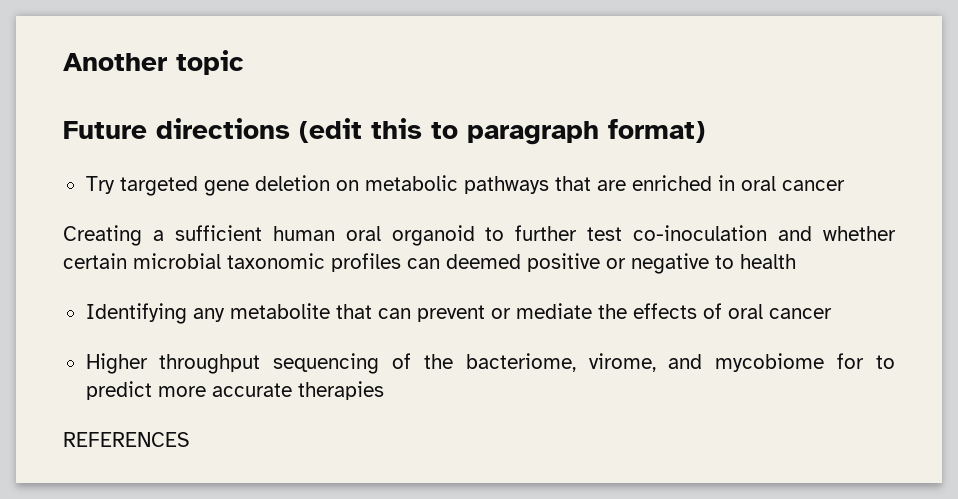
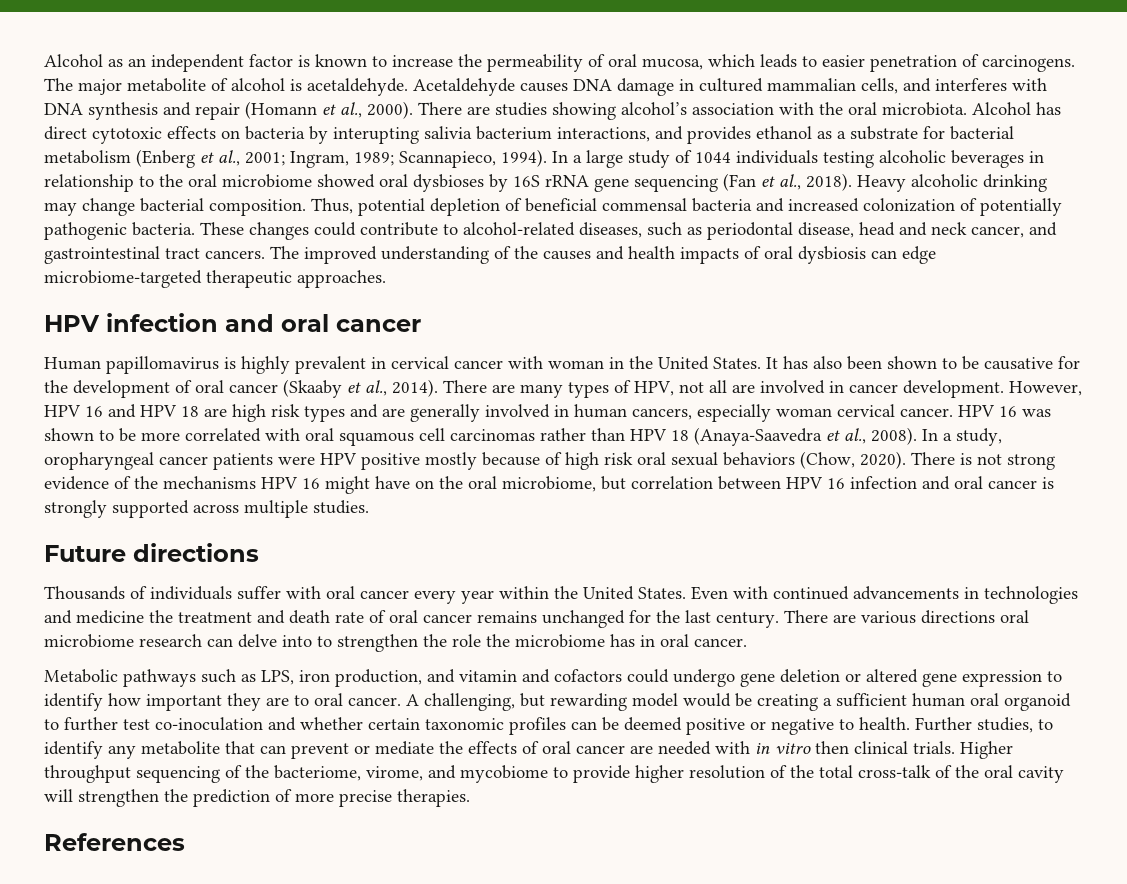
- Another topic
- Future directions (edit this to paragraph format)
- Try targeted gene deletion on metabolic pathways that are enriched in oral cancer
- Creating a sufficient human oral organoid to further test co-inoculation and whether certain microbial taxonomic profiles can deemed positive or negative to health
- Identifying any metabolite that can prevent or mediate the effects of oral cancer
- Higher throughput sequencing of the bacteriome, virome, and mycobiome for to predict more accurate therapies
- REFERENCES
+ Alcohol as an independent factor is known to increase the permeability of oral mucosa, which leads to easier penetration of carcinogens. The major metabolite of alcohol is acetaldehyde. Acetaldehyde causes DNA damage in cultured mammalian cells, and interferes with DNA synthesis and repair (Homann et al., 2000). There are studies showing alcohol’s association with the oral microbiota. Alcohol has direct cytotoxic effects on bacteria by interupting salivia bacterium interactions, and provides ethanol as a substrate for bacterial metabolism (Enberg et al., 2001; Ingram, 1989; Scannapieco, 1994). In a large study of 1044 individuals testing alcoholic beverages in relationship to the oral microbiome showed oral dysbioses by 16S rRNA gene sequencing (Fan et al., 2018). Heavy alcoholic drinking may change bacterial composition. Thus, potential depletion of beneficial commensal bacteria and increased colonization of potentially pathogenic bacteria. These changes could contribute to alcohol-related diseases, such as periodontal disease, head and neck cancer, and gastrointestinal tract cancers. The improved understanding of the causes and health impacts of oral dysbiosis can edge microbiome-targeted therapeutic approaches.
+ HPV infection and oral cancer
+ Human papillomavirus is highly prevalent in cervical cancer with woman in the United States. It has also been shown to be causative for the development of oral cancer (Skaaby et al., 2014). There are many types of HPV, not all are involved in cancer development. However, HPV 16 and HPV 18 are high risk types and are generally involved in human cancers, especially woman cervical cancer. HPV 16 was shown to be more correlated with oral squamous cell carcinomas rather than HPV 18 (Anaya-Saavedra et al., 2008). In a study, oropharyngeal cancer patients were HPV positive mostly because of high risk oral sexual behaviors (Chow, 2020). There is not strong evidence of the mechanisms HPV 16 might have on the oral microbiome, but correlation between HPV 16 infection and oral cancer is strongly supported across multiple studies.
+ Future directions
+ Thousands of individuals suffer with oral cancer every year within the United States. Even with continued advancements in technologies and medicine the treatment and death rate of oral cancer remains unchanged for the last century. There are various directions oral microbiome research can delve into to strengthen the role the microbiome has in oral cancer.
+ Metabolic pathways such as LPS, iron production, and vitamin and cofactors could undergo gene deletion or altered gene expression to identify how important they are to oral cancer. A challenging, but rewarding model would be creating a sufficient human oral organoid to further test co-inoculation and whether certain taxonomic profiles can be deemed positive or negative to health. Further studies, to identify any metabolite that can prevent or mediate the effects of oral cancer are needed with in vitro then clinical trials. Higher throughput sequencing of the bacteriome, virome, and mycobiome to provide higher resolution of the total cross-talk of the oral cavity will strengthen the prediction of more precise therapies.
+ References

